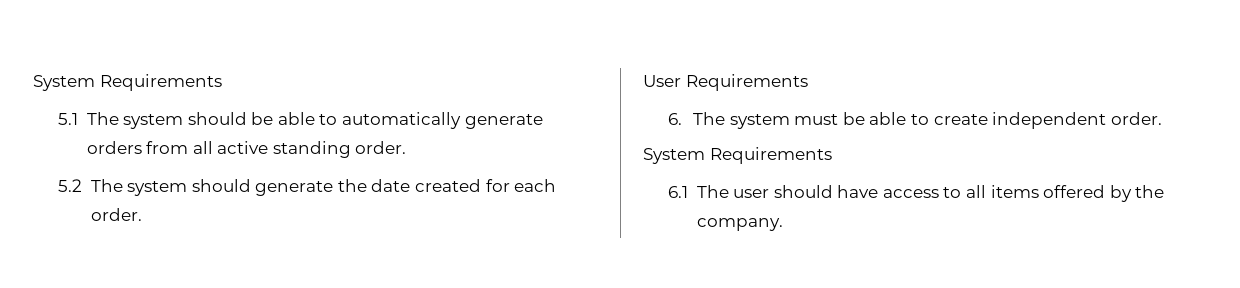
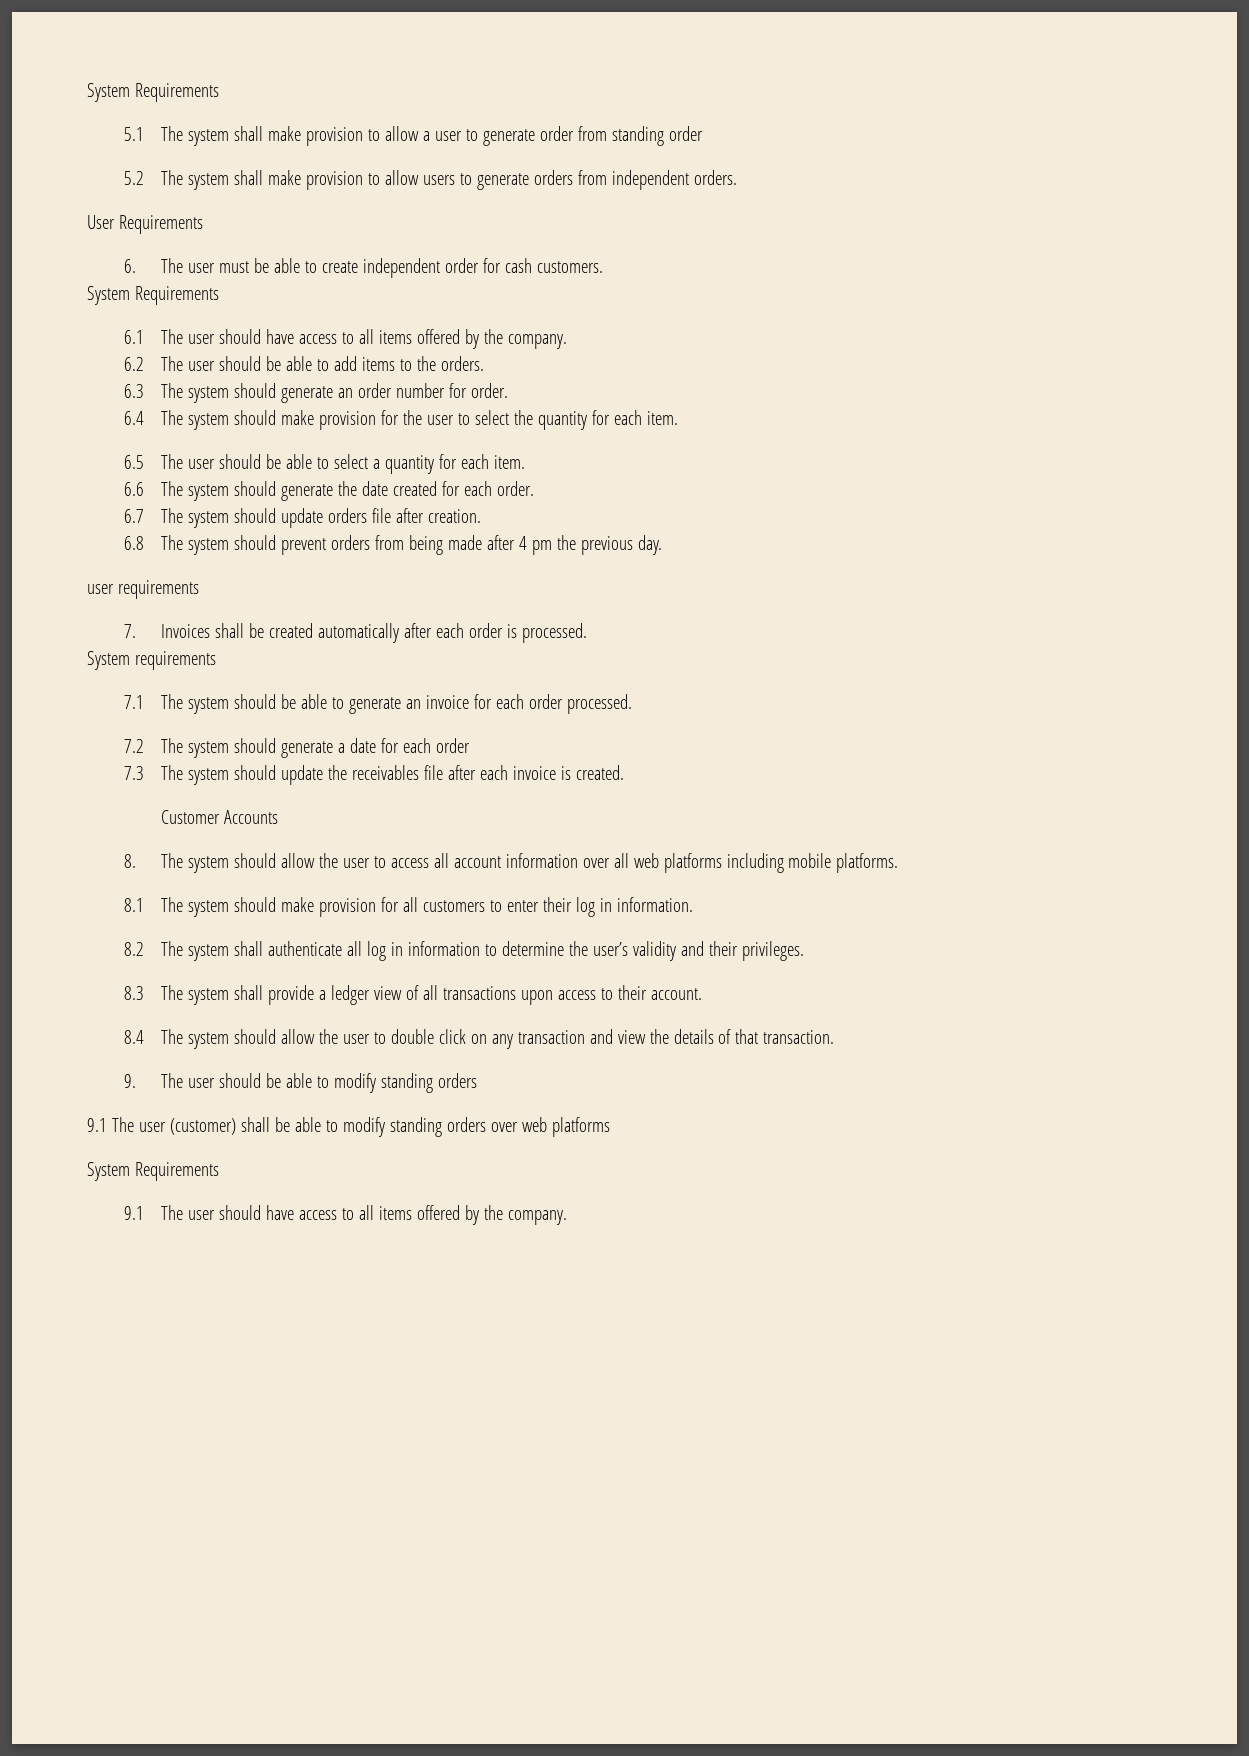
- 5.1 The system should be able to automatically generate orders from all active standing order.
- 5.2 The system should generate the date created for each order.
+ 5.1 The system shall make provision to allow a user to generate order from standing order
+ 5.2 The system shall make provision to allow users to generate orders from independent orders.
- 6. The system must be able to create independent order.
+ 6. The user must be able to create independent order for cash customers.
+ 6.2 The user should be able to add items to the orders.
+ 6.3 The system should generate an order number for order.
+ 6.4 The system should make provision for the user to select the quantity for each item.
+ 6.5 The user should be able to select a quantity for each item.
+ 6.6 The system should generate the date created for each order.
+ 6.7 The system should update orders file after creation.
+ 6.8 The system should prevent orders from being made after 4 pm the previous day.
+ user requirements
+ 7. Invoices shall be created automatically after each order is processed.
+ System requirements
+ 7.1 The system should be able to generate an invoice for each order processed.
+ 7.2 The system should generate a date for each order
+ 7.3 The system should update the receivables file after each invoice is created.
+ Customer Accounts
+ 8. The system should allow the user to access all account information over all web platforms including mobile platforms.
+ 8.1 The system should make provision for all customers to enter their log in information.
+ 8.2 The system shall authenticate all log in information to determine the user’s validity and their privileges.
+ 8.3 The system shall provide a ledger view of all transactions upon access to their account.
+ 8.4 The system should allow the user to double click on any transaction and view the details of that transaction.
+ 9. The user should be able to modify standing orders
+ 9.1 The user (customer) shall be able to modify standing orders over web platforms
+ System Requirements
+ 9.1 The user should have access to all items offered by the company.

